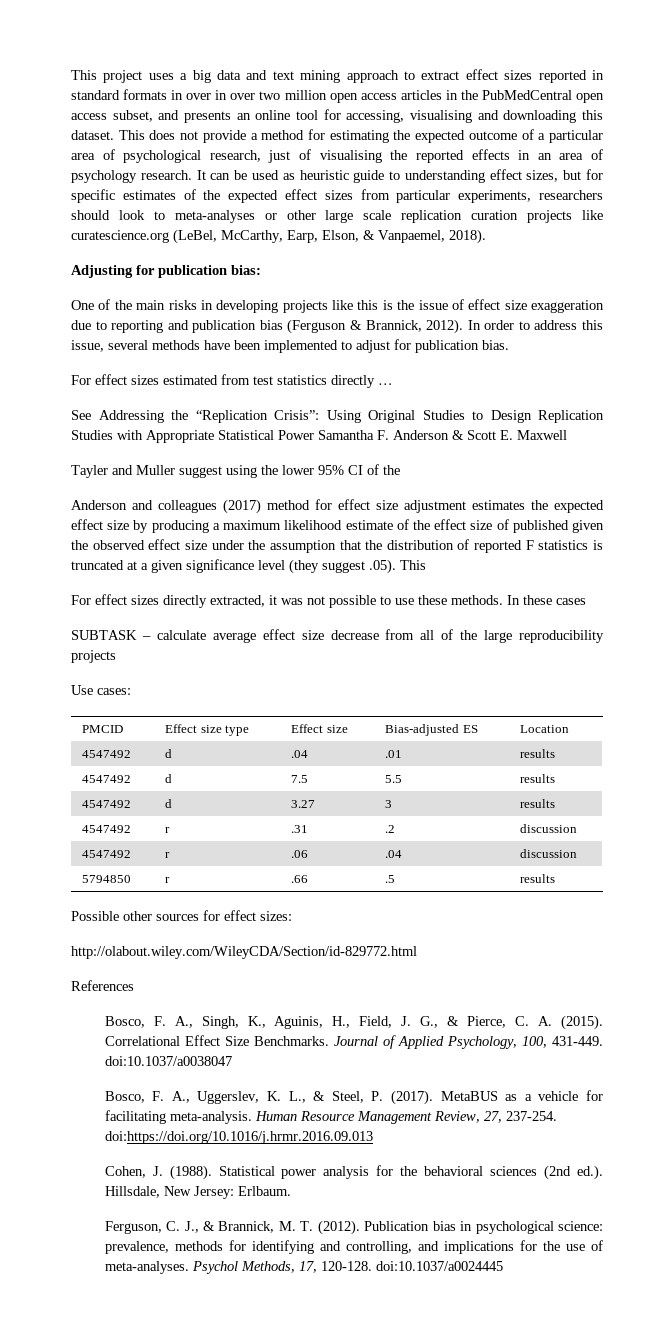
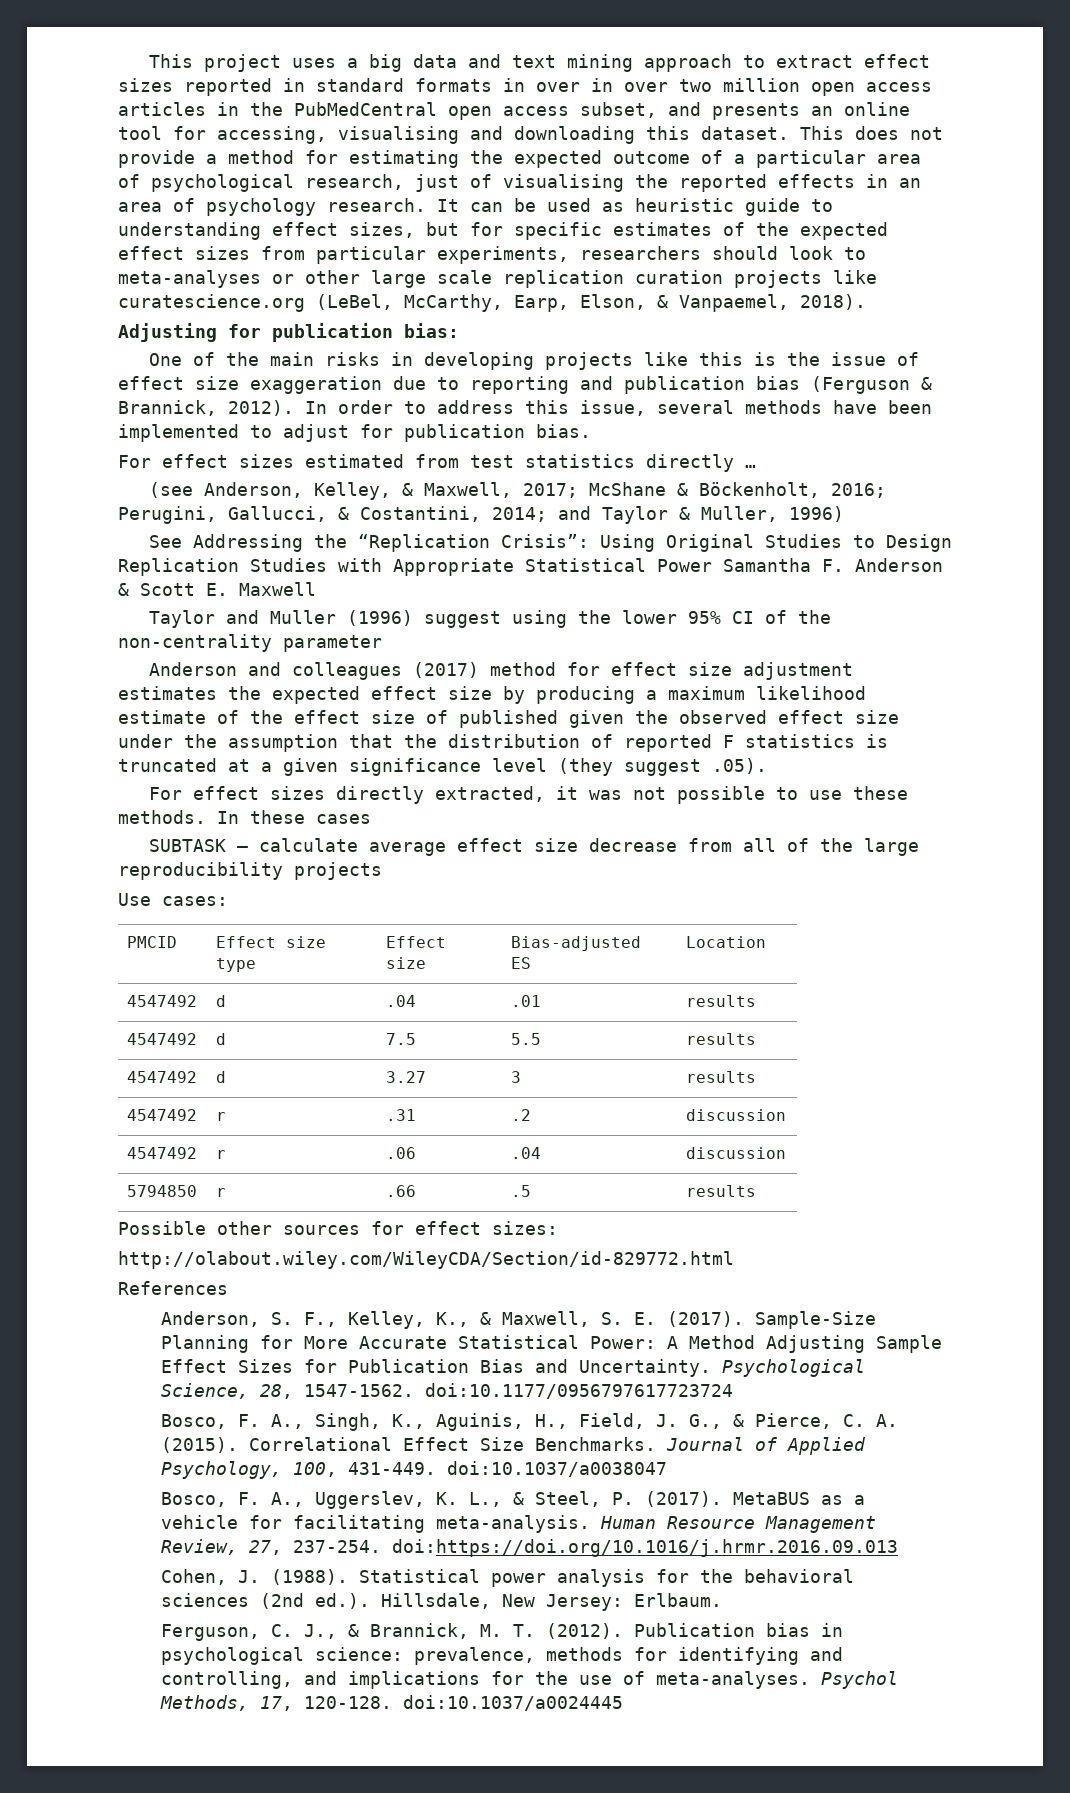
+ (see Anderson, Kelley, & Maxwell, 2017; McShane & Böckenholt, 2016; Perugini, Gallucci, & Costantini, 2014; and Taylor & Muller, 1996)
- Tayler and Muller suggest using the lower 95% CI of the
+ Taylor and Muller (1996) suggest using the lower 95% CI of the non-centrality parameter
- Anderson and colleagues (2017) method for effect size adjustment estimates the expected effect size by producing a maximum likelihood estimate of the effect size of published given the observed effect size under the assumption that the distribution of reported F statistics is truncated at a given significance level (they suggest .05). This
+ Anderson and colleagues (2017) method for effect size adjustment estimates the expected effect size by producing a maximum likelihood estimate of the effect size of published given the observed effect size under the assumption that the distribution of reported F statistics is truncated at a given significance level (they suggest .05).
+ Anderson, S. F., Kelley, K., & Maxwell, S. E. (2017). Sample-Size Planning for More Accurate Statistical Power: A Method Adjusting Sample Effect Sizes for Publication Bias and Uncertainty. Psychological Science, 28, 1547-1562. doi:10.1177/0956797617723724

